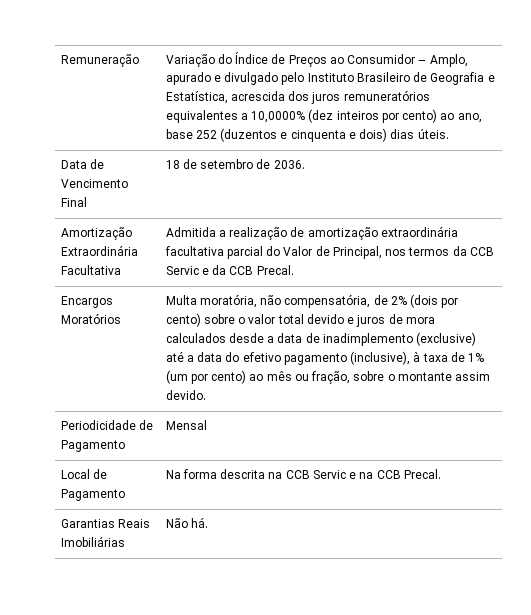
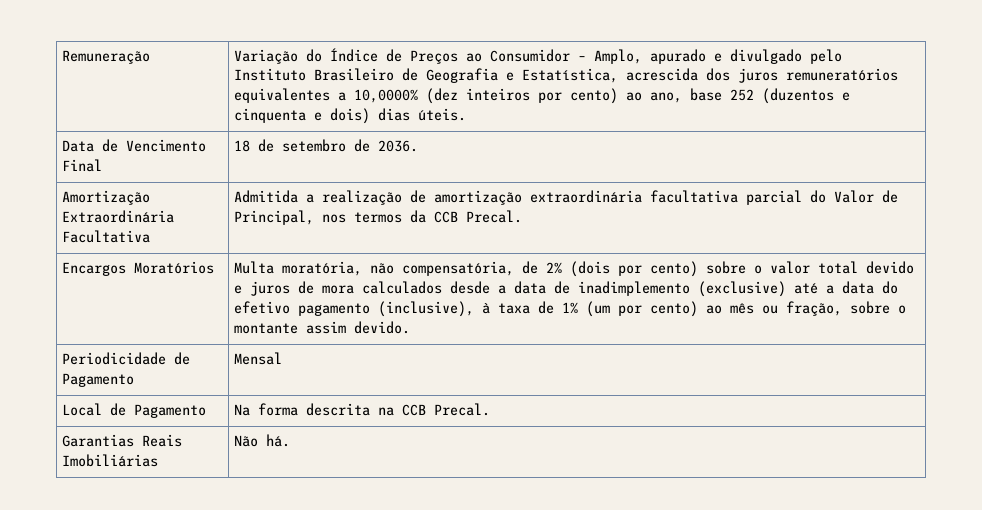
- Amortização Extraordinária Facultativa | Admitida a realização de amortização extraordinária facultativa parcial do Valor de Principal, nos termos da CCB Servic e da CCB Precal.
+ Amortização Extraordinária Facultativa | Admitida a realização de amortização extraordinária facultativa parcial do Valor de Principal, nos termos da CCB Precal.
- Local de Pagamento | Na forma descrita na CCB Servic e na CCB Precal.
+ Local de Pagamento | Na forma descrita na CCB Precal.

